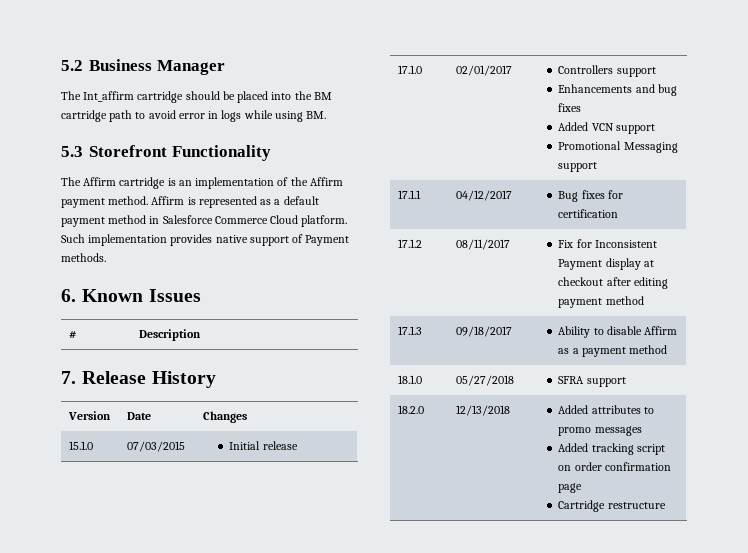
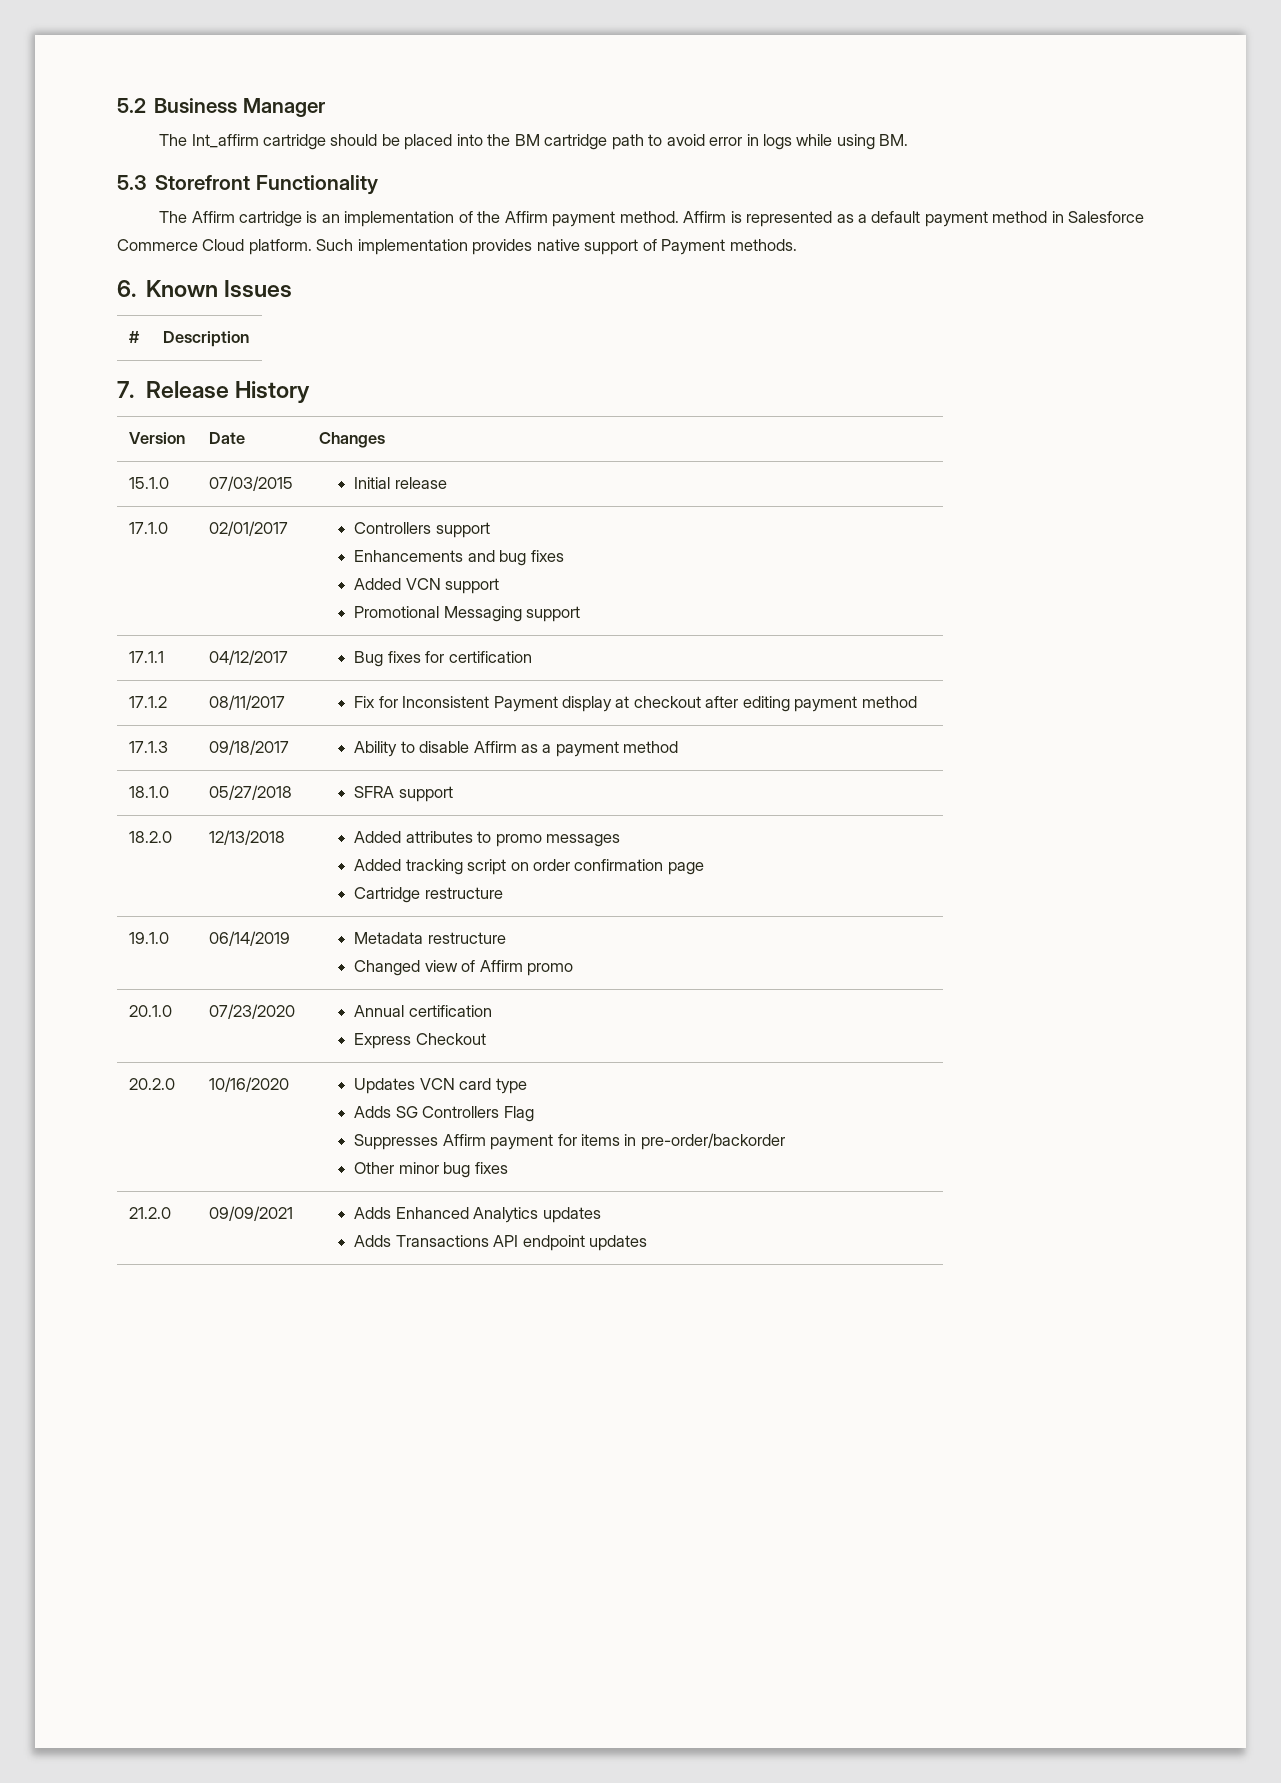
+ 19.1.0 | 06/14/2019 | Metadata restructure
+ Changed view of Affirm promo
+ 20.1.0 | 07/23/2020 | Annual certification
+ Express Checkout
+ 20.2.0 | 10/16/2020 | Updates VCN card type
+ Adds SG Controllers Flag
+ Suppresses Affirm payment for items in pre-order/backorder
+ Other minor bug fixes
+ 21.2.0 | 09/09/2021 | Adds Enhanced Analytics updates
+ Adds Transactions API endpoint updates

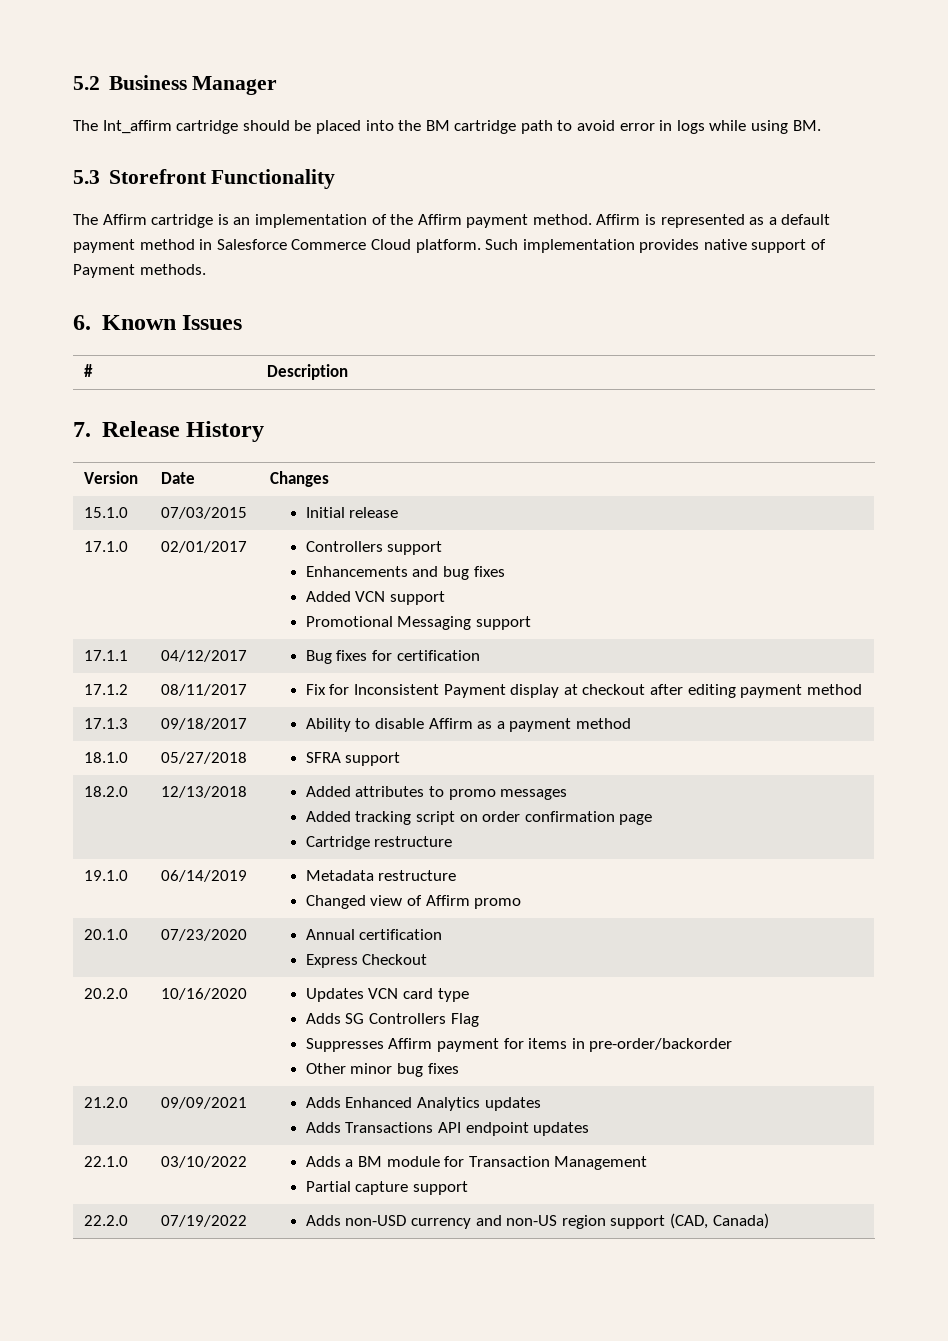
+ 22.1.0 | 03/10/2022 | Adds a BM module for Transaction Management
+ Partial capture support
+ 22.2.0 | 07/19/2022 | Adds non-USD currency and non-US region support (CAD, Canada)

